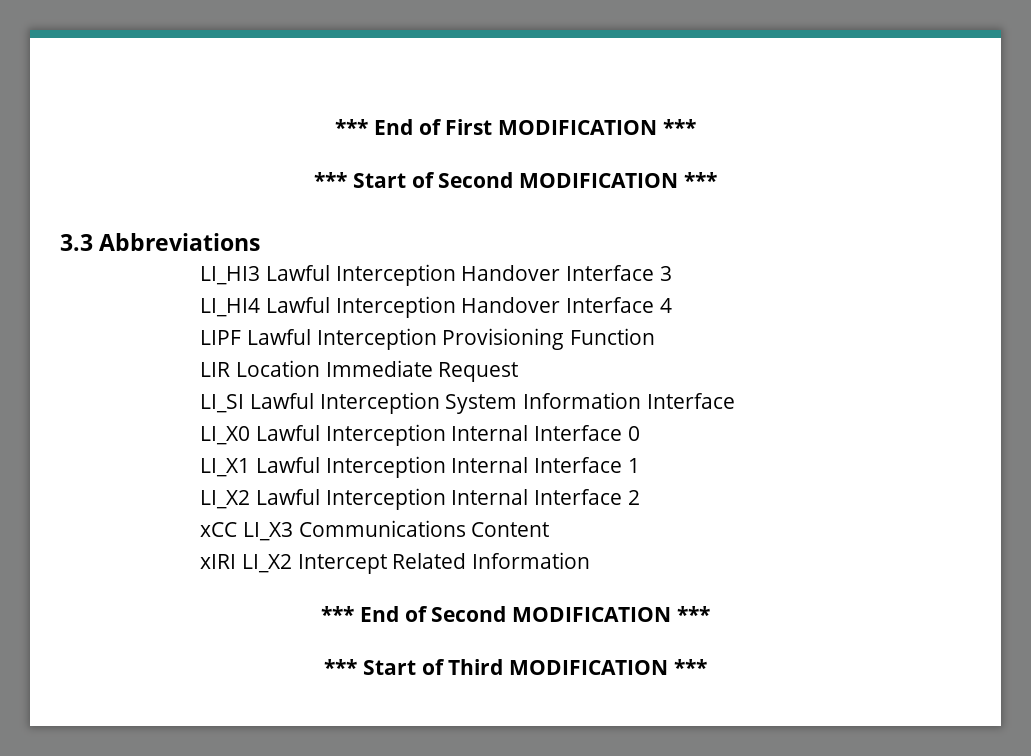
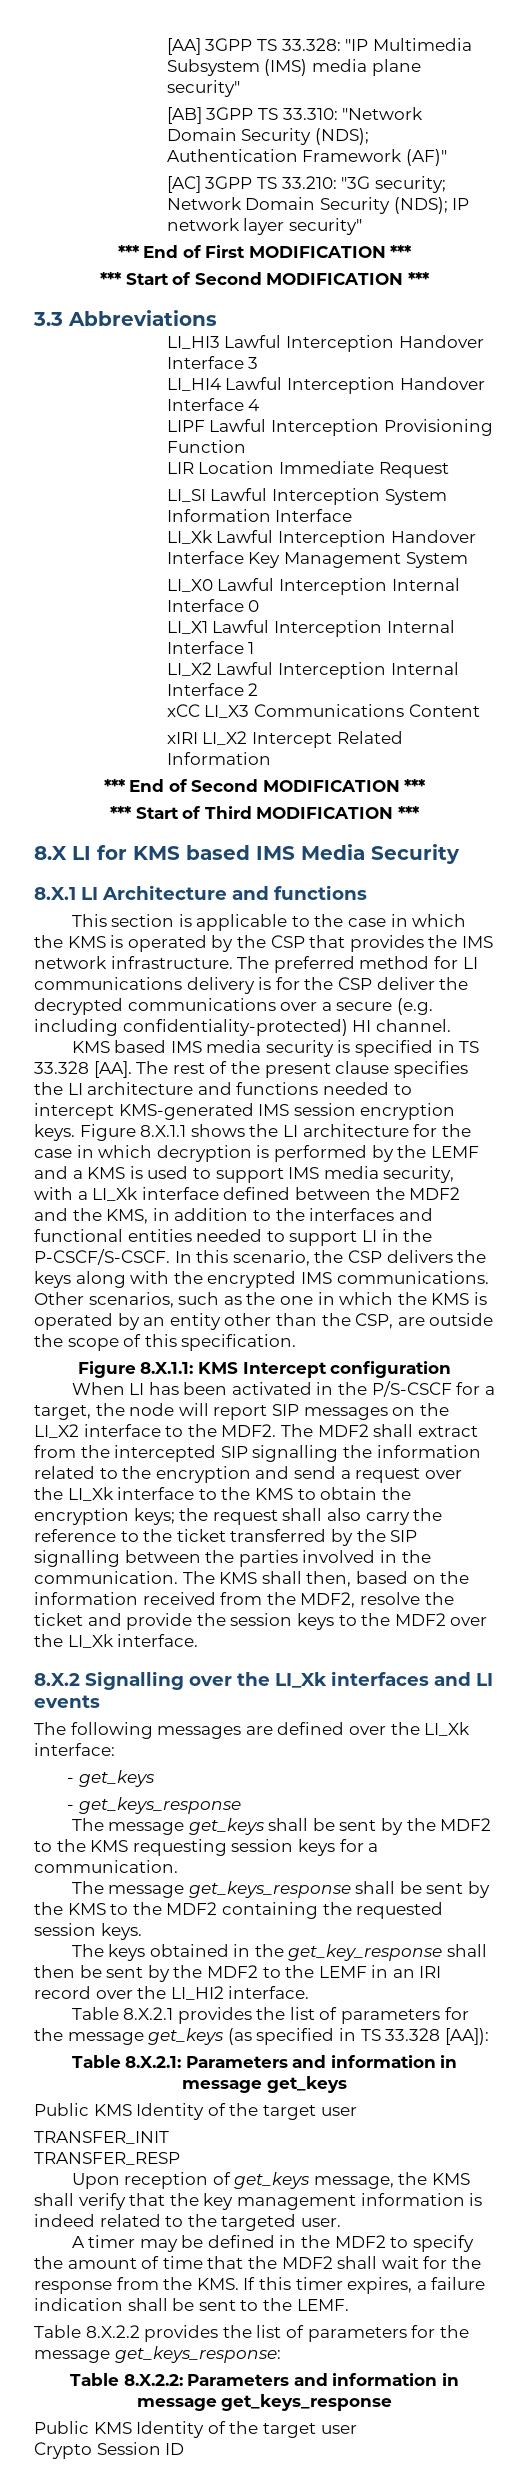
+ [AA] 3GPP TS 33.328: "IP Multimedia Subsystem (IMS) media plane security"
+ [AB] 3GPP TS 33.310: "Network Domain Security (NDS); Authentication Framework (AF)"
+ [AC] 3GPP TS 33.210: "3G security; Network Domain Security (NDS); IP network layer security"
+ LI_Xk Lawful Interception Handover Interface Key Management System
+ 8.X LI for KMS based IMS Media Security
+ 8.X.1 LI Architecture and functions
+ This section is applicable to the case in which the KMS is operated by the CSP that provides the IMS network infrastructure. The preferred method for LI communications delivery is for the CSP deliver the decrypted communications over a secure (e.g. including confidentiality-protected) HI channel.
+ KMS based IMS media security is specified in TS 33.328 [AA]. The rest of the present clause specifies the LI architecture and functions needed to intercept KMS-generated IMS session encryption keys. Figure 8.X.1.1 shows the LI architecture for the case in which decryption is performed by the LEMF and a KMS is used to support IMS media security, with a LI_Xk interface defined between the MDF2 and the KMS, in addition to the interfaces and functional entities needed to support LI in the P-CSCF/S-CSCF. In this scenario, the CSP delivers the keys along with the encrypted IMS communications. Other scenarios, such as the one in which the KMS is operated by an entity other than the CSP, are outside the scope of this specification.
+ Figure 8.X.1.1: KMS Intercept configuration
+ When LI has been activated in the P/S-CSCF for a target, the node will report SIP messages on the LI_X2 interface to the MDF2. The MDF2 shall extract from the intercepted SIP signalling the information related to the encryption and send a request over the LI_Xk interface to the KMS to obtain the encryption keys; the request shall also carry the reference to the ticket transferred by the SIP signalling between the parties involved in the communication. The KMS shall then, based on the information received from the MDF2, resolve the ticket and provide the session keys to the MDF2 over the LI_Xk interface.
+ 8.X.2 Signalling over the LI_Xk interfaces and LI events
+ The following messages are defined over the LI_Xk interface:
+ - get_keys
+ - get_keys_response
+ The message get_keys shall be sent by the MDF2 to the KMS requesting session keys for a communication.
+ The message get_keys_response shall be sent by the KMS to the MDF2 containing the requested session keys.
+ The keys obtained in the get_key_response shall then be sent by the MDF2 to the LEMF in an IRI record over the LI_HI2 interface.
+ Table 8.X.2.1 provides the list of parameters for the message get_keys (as specified in TS 33.328 [AA]):
+ Table 8.X.2.1: Parameters and information in message get_keys
+ Public KMS Identity of the target user
+ TRANSFER_INIT
+ TRANSFER_RESP
+ Upon reception of get_keys message, the KMS shall verify that the key management information is indeed related to the targeted user.
+ A timer may be defined in the MDF2 to specify the amount of time that the MDF2 shall wait for the response from the KMS. If this timer expires, a failure indication shall be sent to the LEMF.
+ Table 8.X.2.2 provides the list of parameters for the message get_keys_response:
+ Table 8.X.2.2: Parameters and information in message get_keys_response
+ Public KMS Identity of the target user
+ Crypto Session ID

